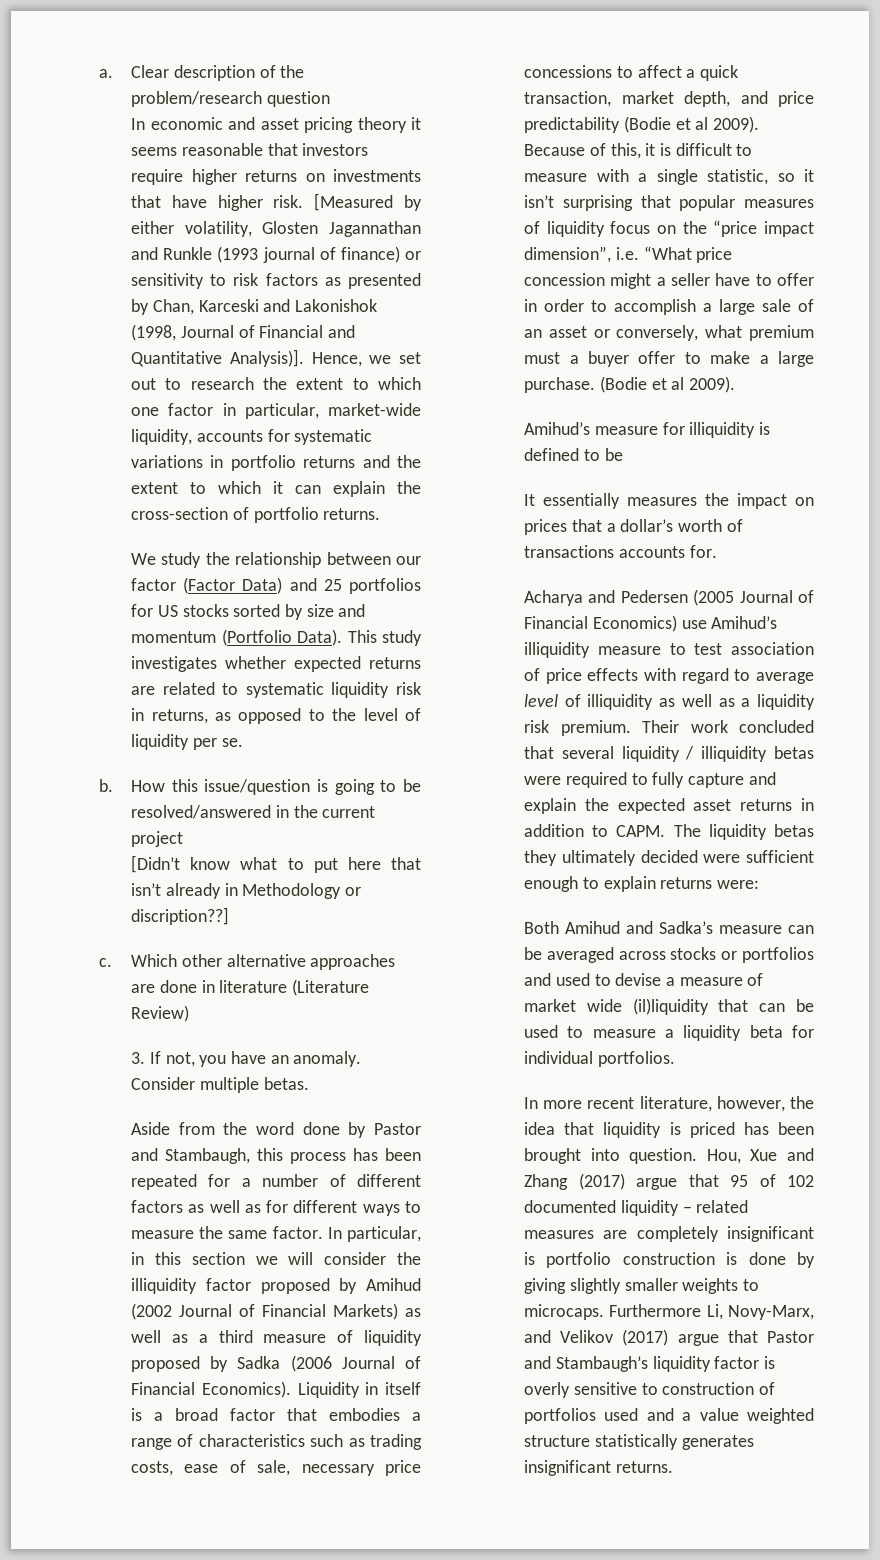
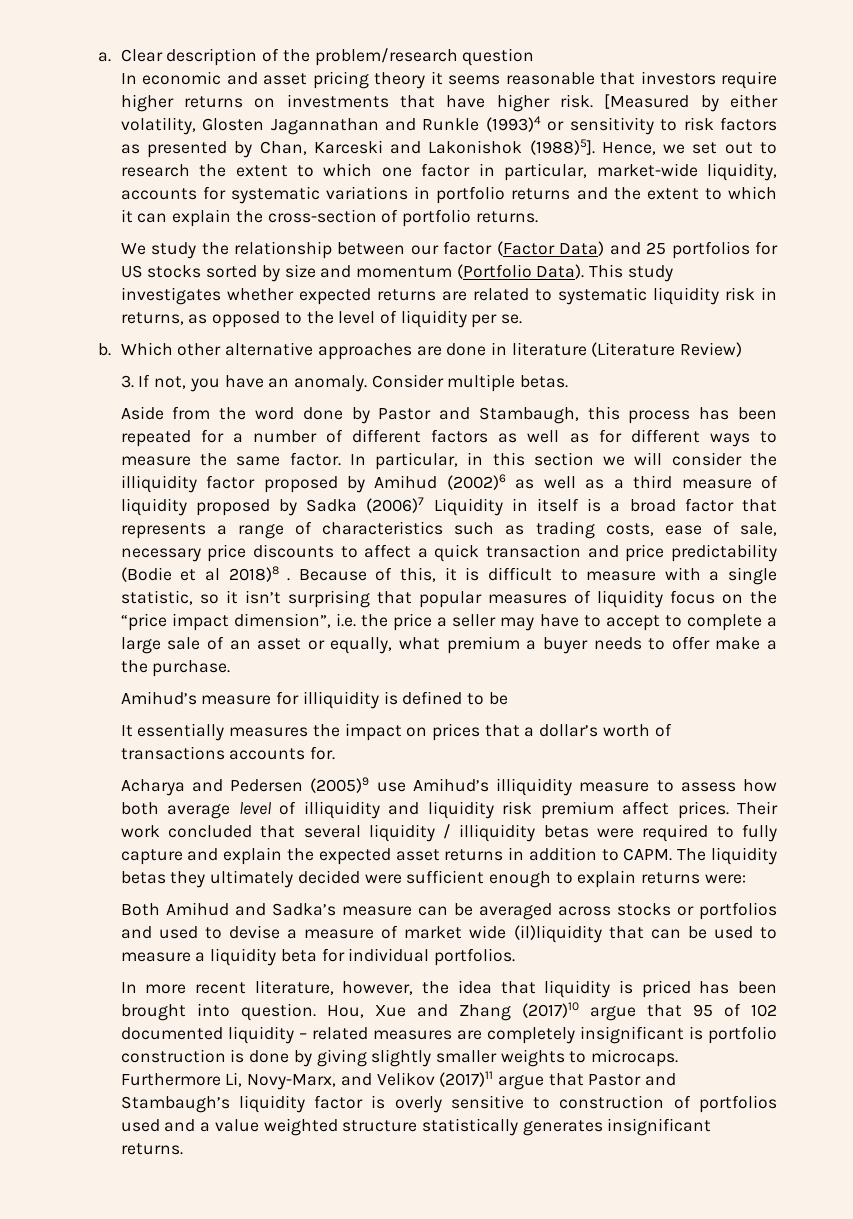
- [Measured by either volatility, Glosten Jagannathan and Runkle (1993 journal of finance) or sensitivity to risk factors as presented by Chan, Karceski and Lakonishok (1998, Journal of Financial and Quantitative Analysis)].
+ [Measured by either volatility, Glosten Jagannathan and Runkle (1993)4 or sensitivity to risk factors as presented by Chan, Karceski and Lakonishok (1988)5].
- How this issue/question is going to be resolved/answered in the current project
- [Didn’t know what to put here that isn’t already in Methodology or discription??]
- c.
- In particular, in this section we will consider the illiquidity factor proposed by Amihud (2002 Journal of Financial Markets) as well as a third measure of liquidity proposed by Sadka (2006 Journal of Financial Economics). Liquidity in itself is a broad factor that embodies a range of characteristics such as trading costs, ease of sale, necessary price concessions to affect a quick transaction, market depth, and price predictability (Bodie et al 2009).
+ In particular, in this section we will consider the illiquidity factor proposed by Amihud (2002)6 as well as a third measure of liquidity proposed by Sadka (2006)7 Liquidity in itself is a broad factor that represents a range of characteristics such as trading costs, ease of sale, necessary price discounts to affect a quick transaction and price predictability (Bodie et al 2018)8 .
- Because of this, it is difficult to measure with a single statistic, so it isn’t surprising that popular measures of liquidity focus on the “price impact dimension”, i.e. “What price concession might a seller have to offer in order to accomplish a large sale of an asset or conversely, what premium must a buyer offer to make a large purchase. (Bodie et al 2009).
+ Because of this, it is difficult to measure with a single statistic, so it isn’t surprising that popular measures of liquidity focus on the “price impact dimension”, i.e. the price a seller may have to accept to complete a large sale of an asset or equally, what premium a buyer needs to offer make a the purchase.
- Acharya and Pedersen (2005 Journal of Financial Economics) use Amihud’s illiquidity measure to test association of price effects with regard to average level of illiquidity as well as a liquidity risk premium.
+ Acharya and Pedersen (2005)9 use Amihud’s illiquidity measure to assess how both average level of illiquidity and liquidity risk premium affect prices.
- Hou, Xue and Zhang (2017) argue that 95 of 102 documented liquidity – related measures are completely insignificant is portfolio construction is done by giving slightly smaller weights to microcaps.
+ Hou, Xue and Zhang (2017)10 argue that 95 of 102 documented liquidity – related measures are completely insignificant is portfolio construction is done by giving slightly smaller weights to microcaps.
- Furthermore Li, Novy-Marx, and Velikov (2017) argue that Pastor and Stambaugh’s liquidity factor is overly sensitive to construction of portfolios used and a value weighted structure statistically generates insignificant returns.
+ Furthermore Li, Novy-Marx, and Velikov (2017)11 argue that Pastor and Stambaugh’s liquidity factor is overly sensitive to construction of portfolios used and a value weighted structure statistically generates insignificant returns.

